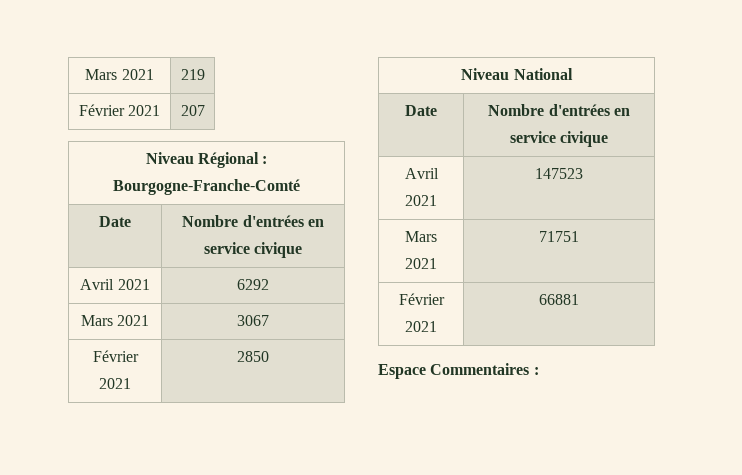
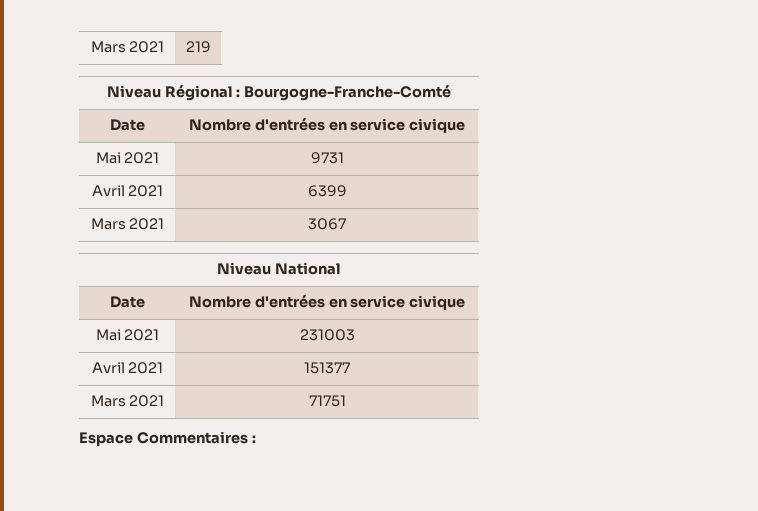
- Février 2021 | 207
- Avril 2021 | 6292
+ Mai 2021 | 9731
+ Avril 2021 | 6399
- Février 2021 | 2850
- Avril 2021 | 147523
+ Mai 2021 | 231003
+ Avril 2021 | 151377
- Février 2021 | 66881

